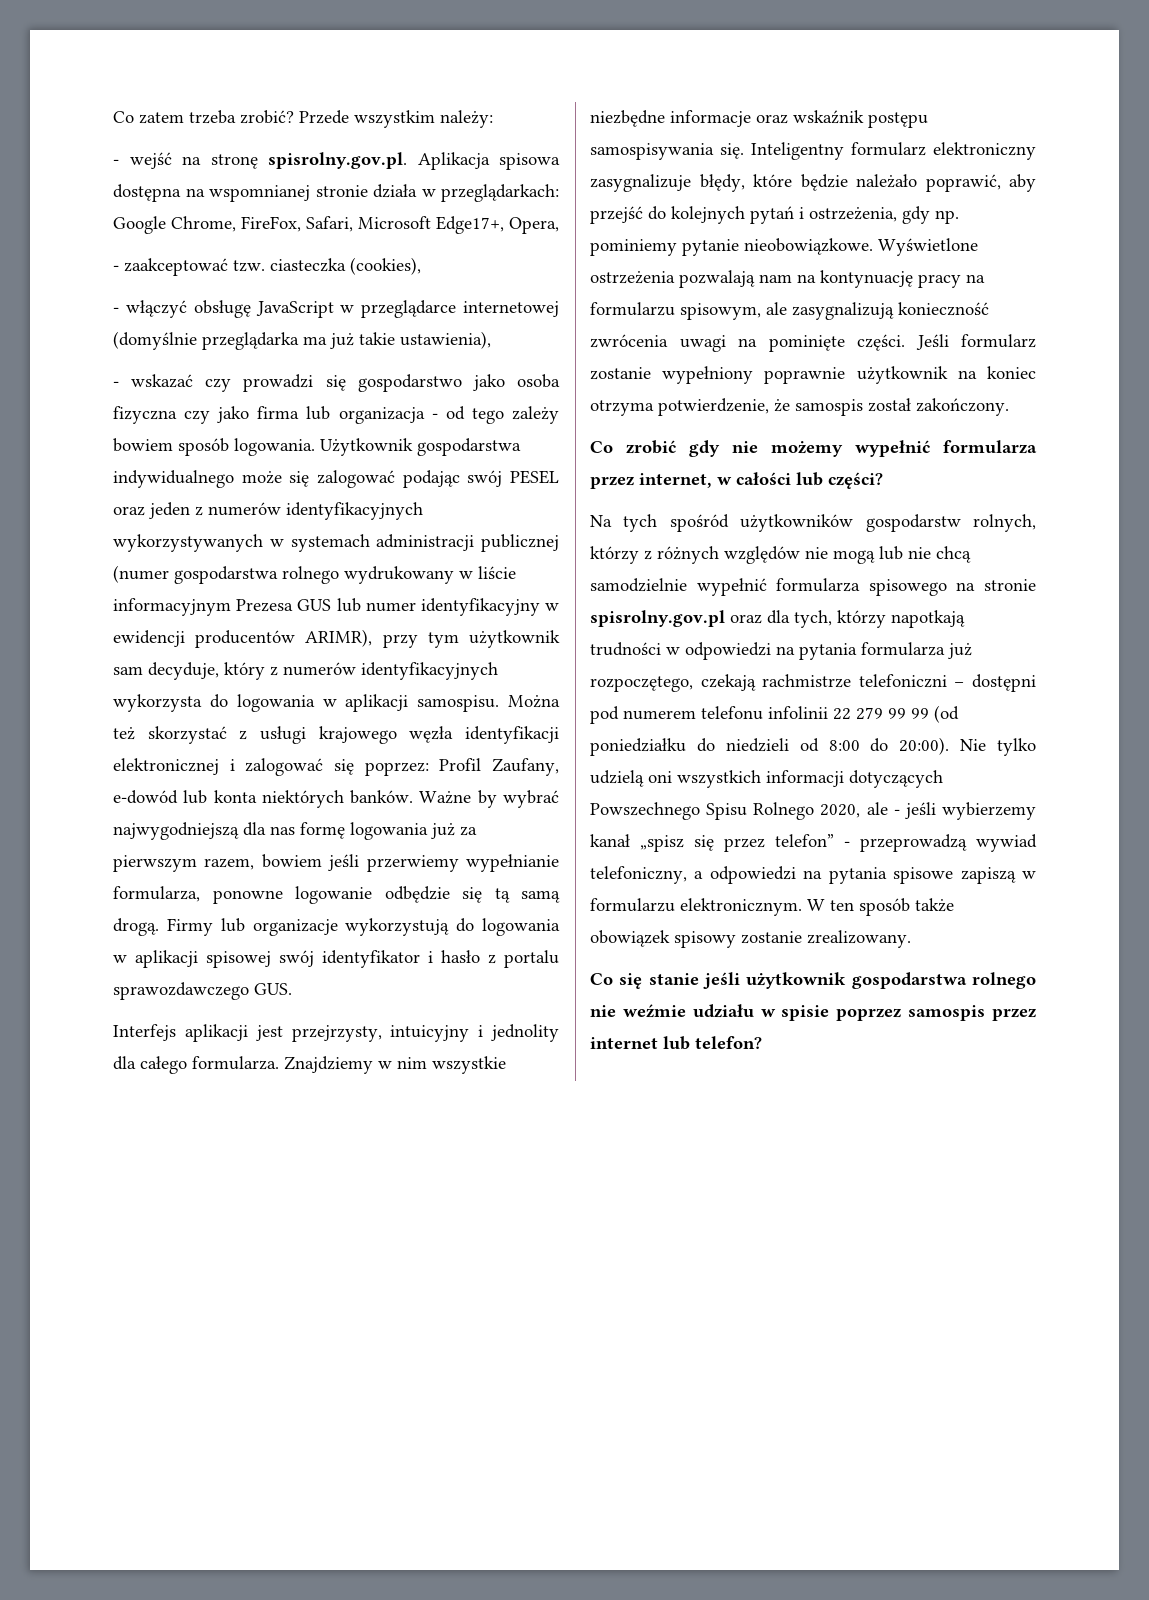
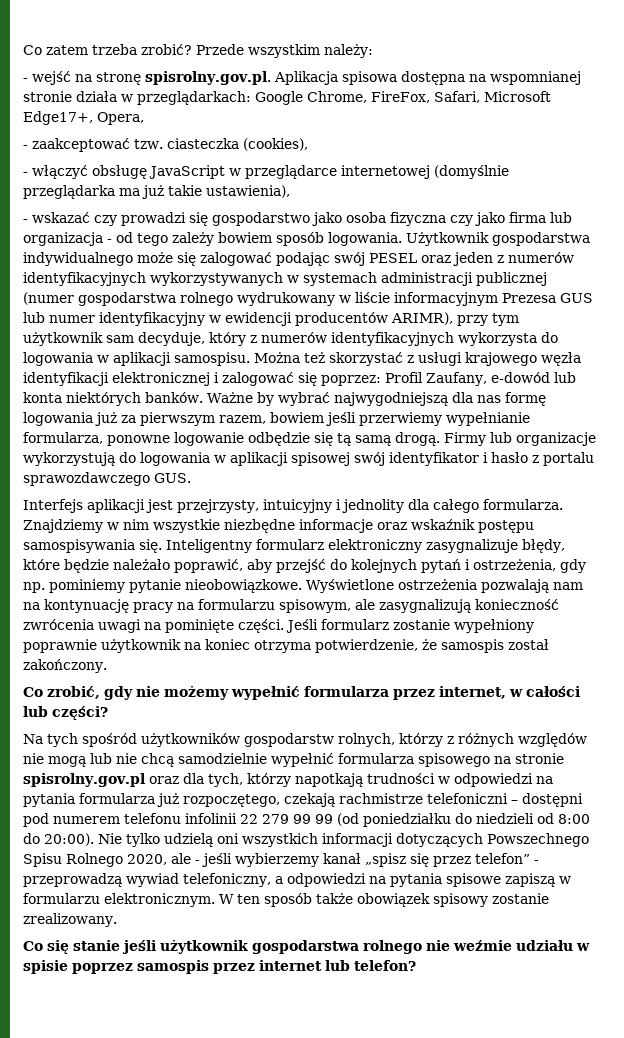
- Co zrobić gdy nie możemy wypełnić formularza przez internet, w całości lub części?
+ Co zrobić, gdy nie możemy wypełnić formularza przez internet, w całości lub części?

